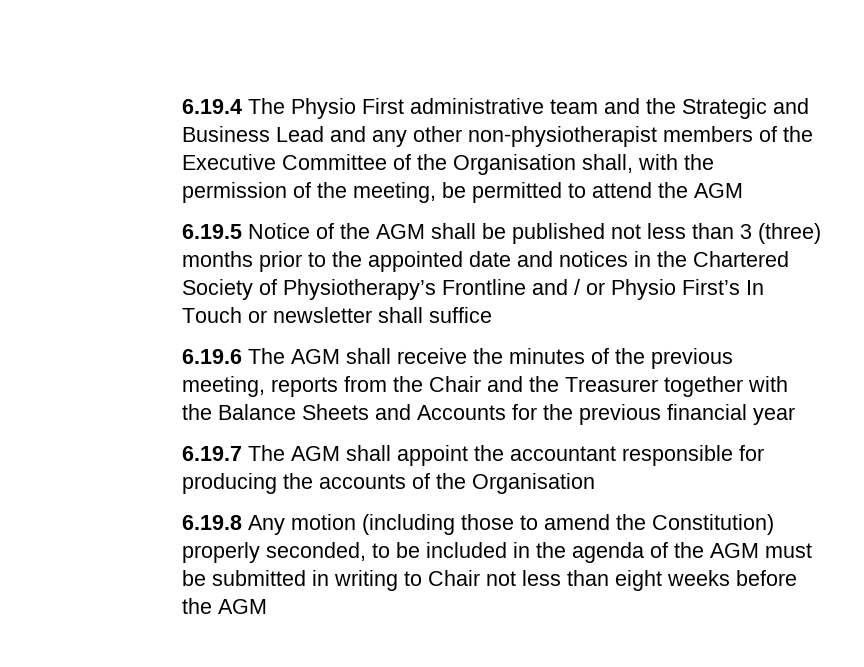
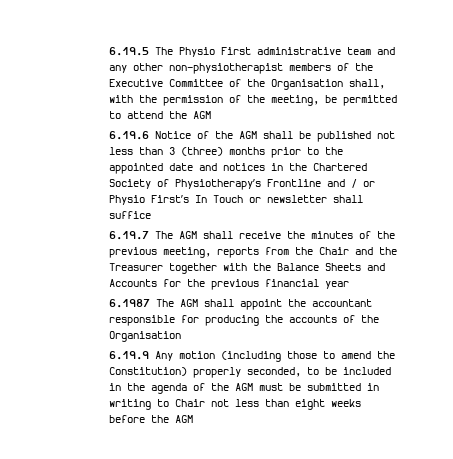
- 6.19.4 The Physio First administrative team and the Strategic and Business Lead and any other non-physiotherapist members of the Executive Committee of the Organisation shall, with the permission of the meeting, be permitted to attend the AGM
+ 6.19.5 The Physio First administrative team and any other non-physiotherapist members of the Executive Committee of the Organisation shall, with the permission of the meeting, be permitted to attend the AGM
- 6.19.5 Notice of the AGM shall be published not less than 3 (three) months prior to the appointed date and notices in the Chartered Society of Physiotherapy’s Frontline and / or Physio First’s In Touch or newsletter shall suffice
+ 6.19.6 Notice of the AGM shall be published not less than 3 (three) months prior to the appointed date and notices in the Chartered Society of Physiotherapy’s Frontline and / or Physio First’s In Touch or newsletter shall suffice
- 6.19.6 The AGM shall receive the minutes of the previous meeting, reports from the Chair and the Treasurer together with the Balance Sheets and Accounts for the previous financial year
+ 6.19.7 The AGM shall receive the minutes of the previous meeting, reports from the Chair and the Treasurer together with the Balance Sheets and Accounts for the previous financial year
- 6.19.7 The AGM shall appoint the accountant responsible for producing the accounts of the Organisation
+ 6.1987 The AGM shall appoint the accountant responsible for producing the accounts of the Organisation
- 6.19.8 Any motion (including those to amend the Constitution) properly seconded, to be included in the agenda of the AGM must be submitted in writing to Chair not less than eight weeks before the AGM
+ 6.19.9 Any motion (including those to amend the Constitution) properly seconded, to be included in the agenda of the AGM must be submitted in writing to Chair not less than eight weeks before the AGM

